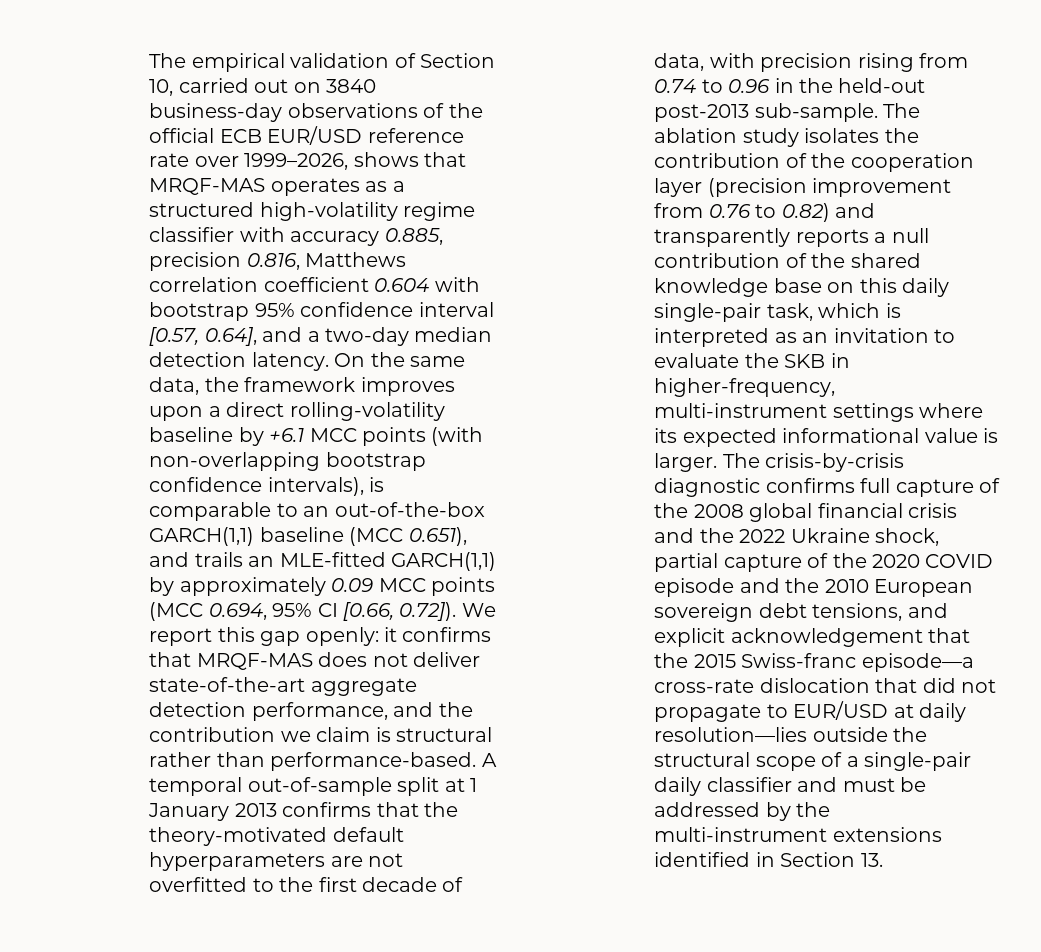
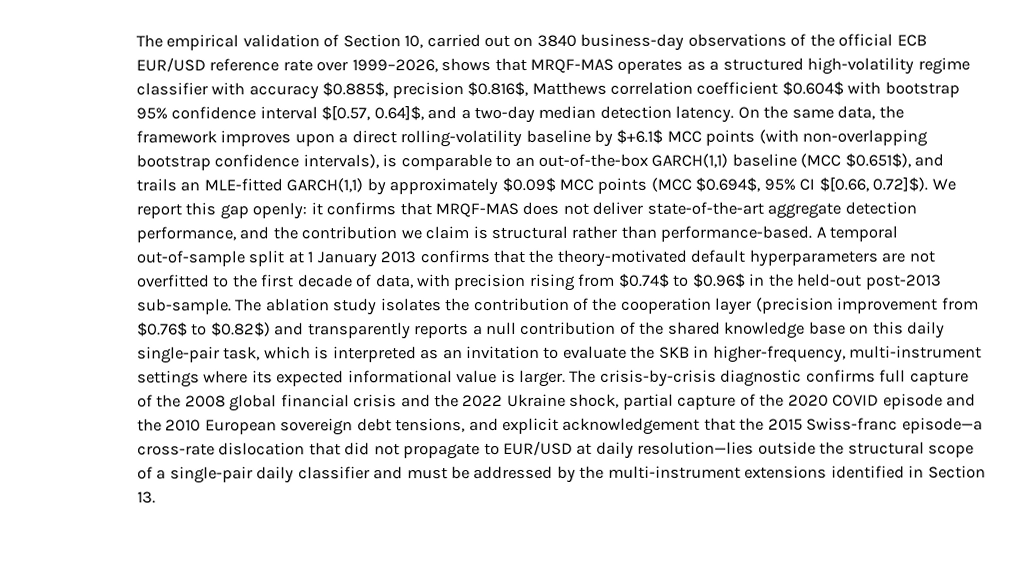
- The empirical validation of Section 10, carried out on 3840 business-day observations of the official ECB EUR/USD reference rate over 1999–2026, shows that MRQF-MAS operates as a structured high-volatility regime classifier with accuracy 0.885, precision 0.816, Matthews correlation coefficient 0.604 with bootstrap 95% confidence interval [0.57, 0.64], and a two-day median detection latency.
+ The empirical validation of Section 10, carried out on 3840 business-day observations of the official ECB EUR/USD reference rate over 1999–2026, shows that MRQF-MAS operates as a structured high-volatility regime classifier with accuracy $0.885$, precision $0.816$, Matthews correlation coefficient $0.604$ with bootstrap 95% confidence interval $[0.57, 0.64]$, and a two-day median detection latency.
- On the same data, the framework improves upon a direct rolling-volatility baseline by +6.1 MCC points (with non-overlapping bootstrap confidence intervals), is comparable to an out-of-the-box GARCH(1,1) baseline (MCC 0.651), and trails an MLE-fitted GARCH(1,1) by approximately 0.09 MCC points (MCC 0.694, 95% CI [0.66, 0.72]). We report this gap openly:
+ On the same data, the framework improves upon a direct rolling-volatility baseline by $+6.1$ MCC points (with non-overlapping bootstrap confidence intervals), is comparable to an out-of-the-box GARCH(1,1) baseline (MCC $0.651$), and trails an MLE-fitted GARCH(1,1) by approximately $0.09$ MCC points (MCC $0.694$, 95% CI $[0.66, 0.72]$). We report this gap openly:
- A temporal out-of-sample split at 1 January 2013 confirms that the theory-motivated default hyperparameters are not overfitted to the first decade of data, with precision rising from 0.74 to 0.96 in the held-out post-2013 sub-sample.
+ A temporal out-of-sample split at 1 January 2013 confirms that the theory-motivated default hyperparameters are not overfitted to the first decade of data, with precision rising from $0.74$ to $0.96$ in the held-out post-2013 sub-sample.
- The ablation study isolates the contribution of the cooperation layer (precision improvement from 0.76 to 0.82) and transparently reports a null contribution of the shared knowledge base on this daily single-pair task, which is interpreted as an invitation to evaluate the SKB in higher-frequency, multi-instrument settings where its expected informational value is larger.
+ The ablation study isolates the contribution of the cooperation layer (precision improvement from $0.76$ to $0.82$) and transparently reports a null contribution of the shared knowledge base on this daily single-pair task, which is interpreted as an invitation to evaluate the SKB in higher-frequency, multi-instrument settings where its expected informational value is larger.

